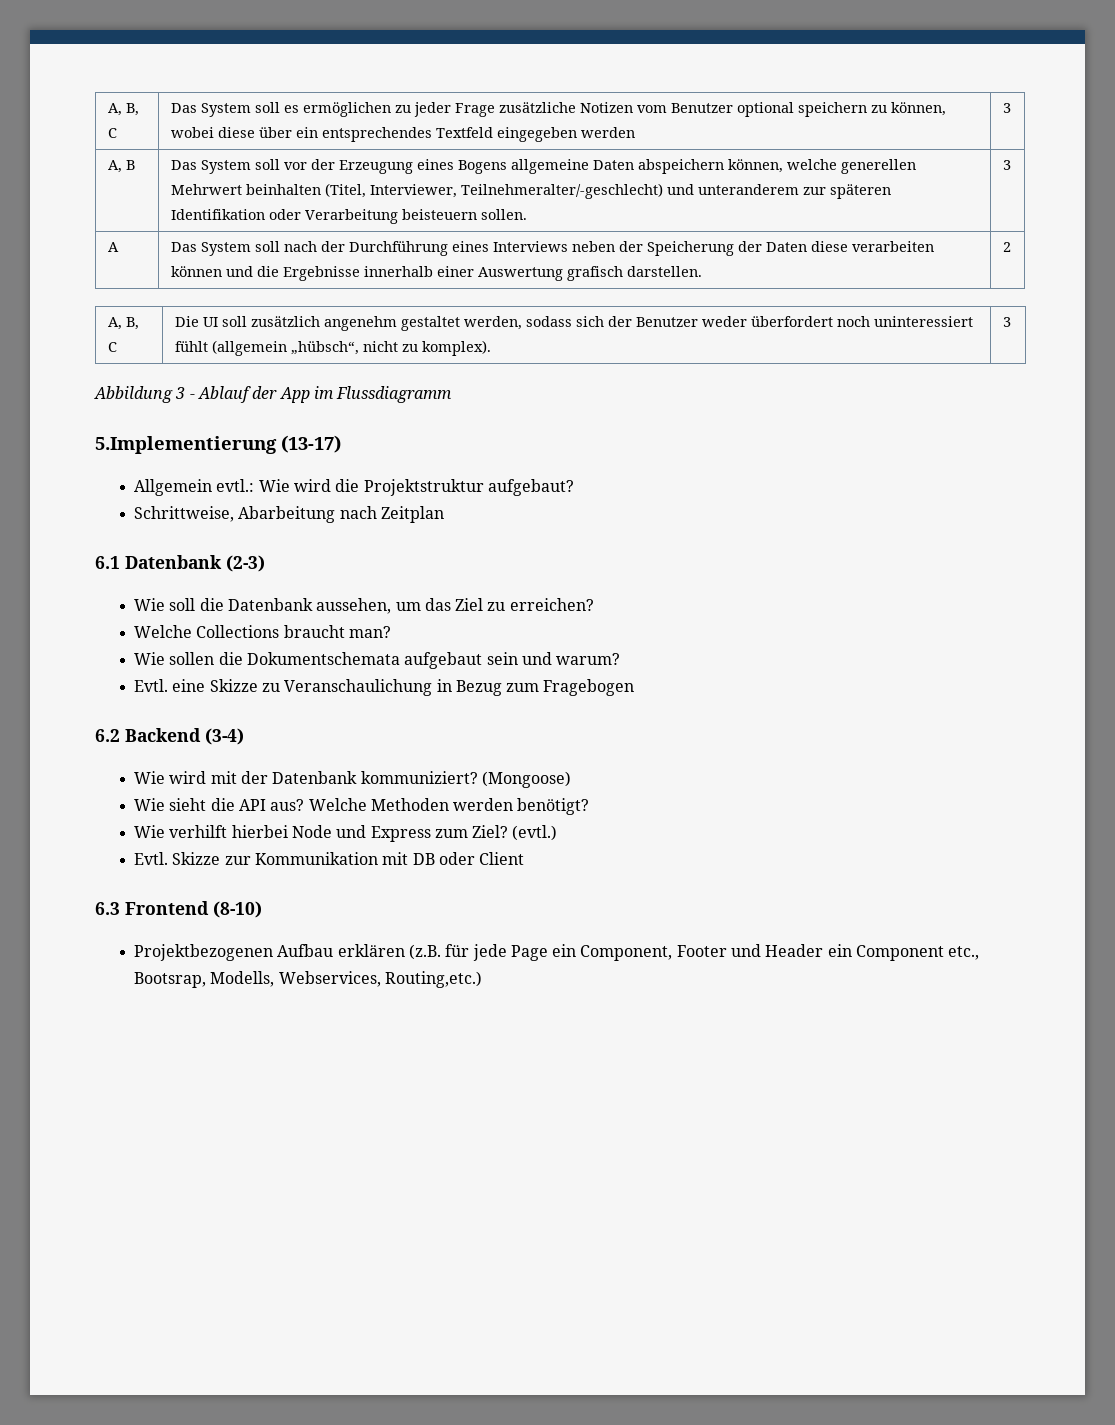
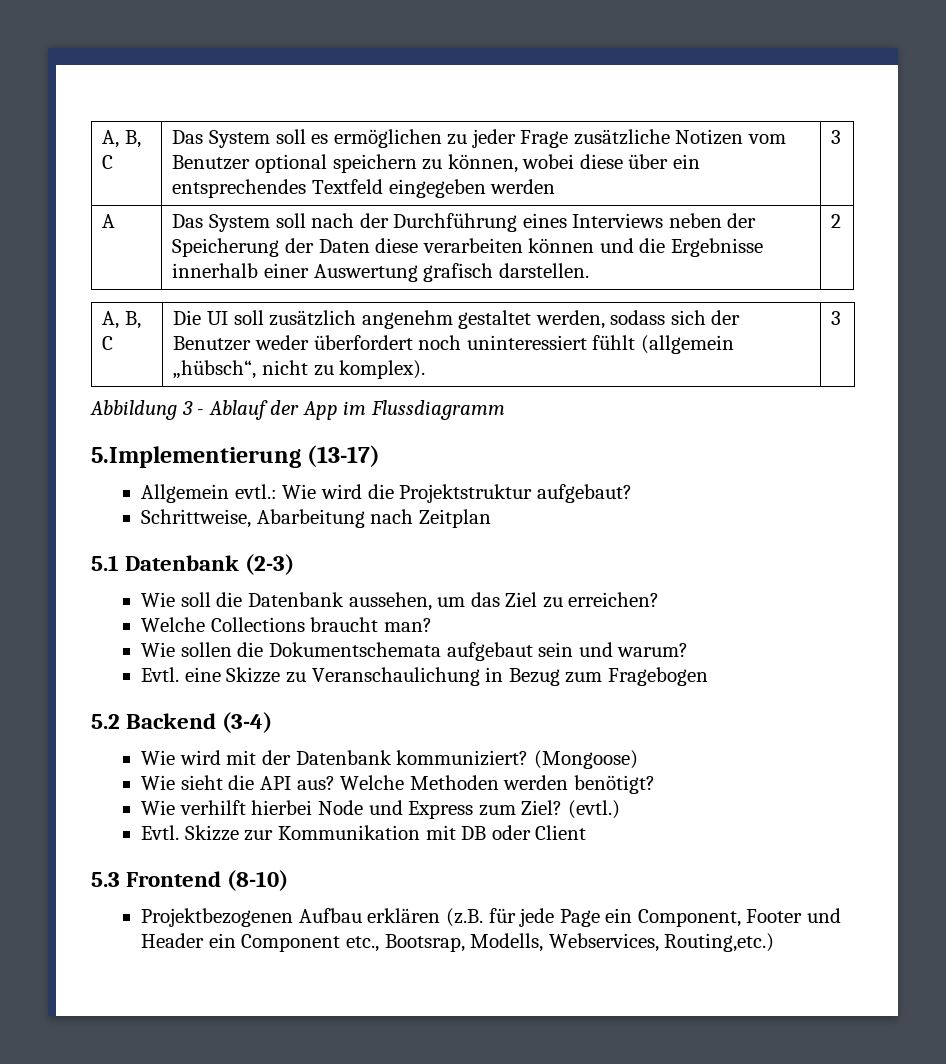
- A, B | Das System soll vor der Erzeugung eines Bogens allgemeine Daten abspeichern können, welche generellen Mehrwert beinhalten (Titel, Interviewer, Teilnehmeralter/-geschlecht) und unteranderem zur späteren Identifikation oder Verarbeitung beisteuern sollen. | 3
- 6.1 Datenbank (2-3)
+ 5.1 Datenbank (2-3)
- 6.2 Backend (3-4)
+ 5.2 Backend (3-4)
- 6.3 Frontend (8-10)
+ 5.3 Frontend (8-10)

